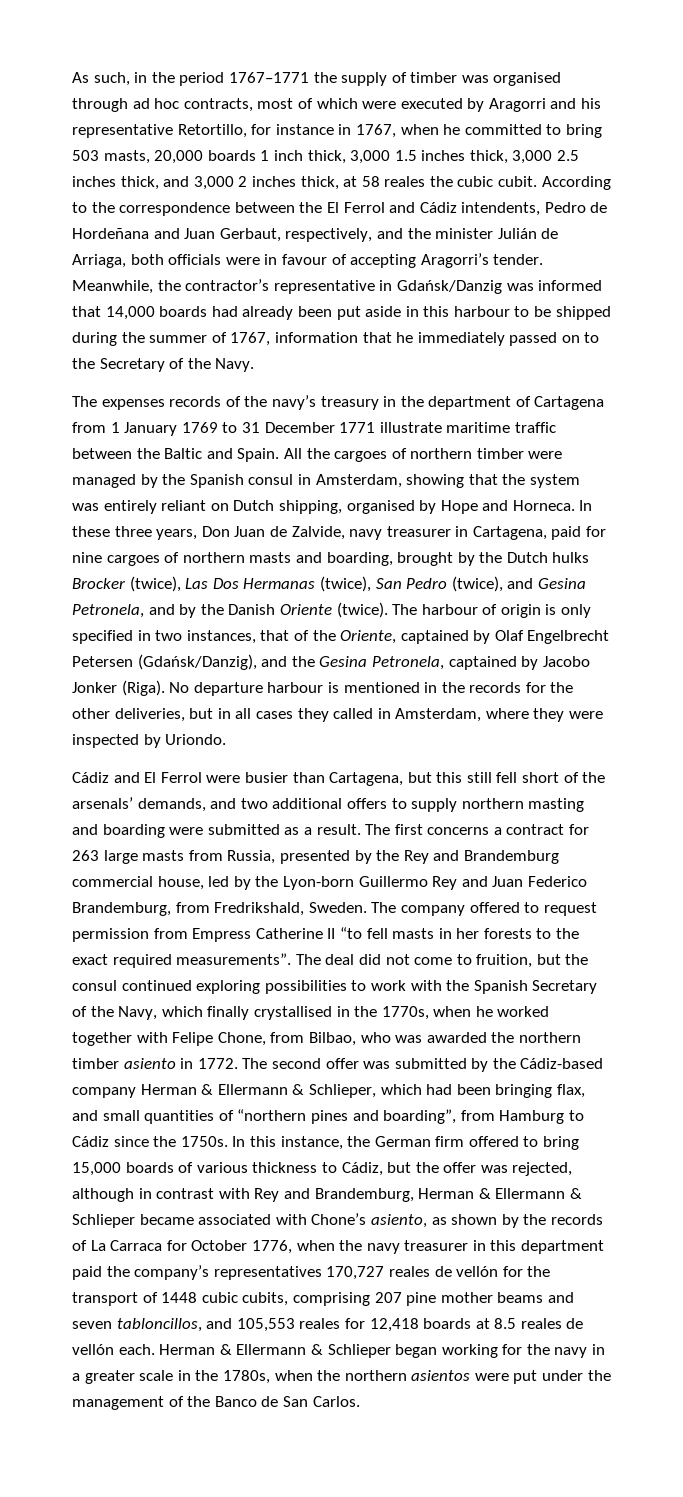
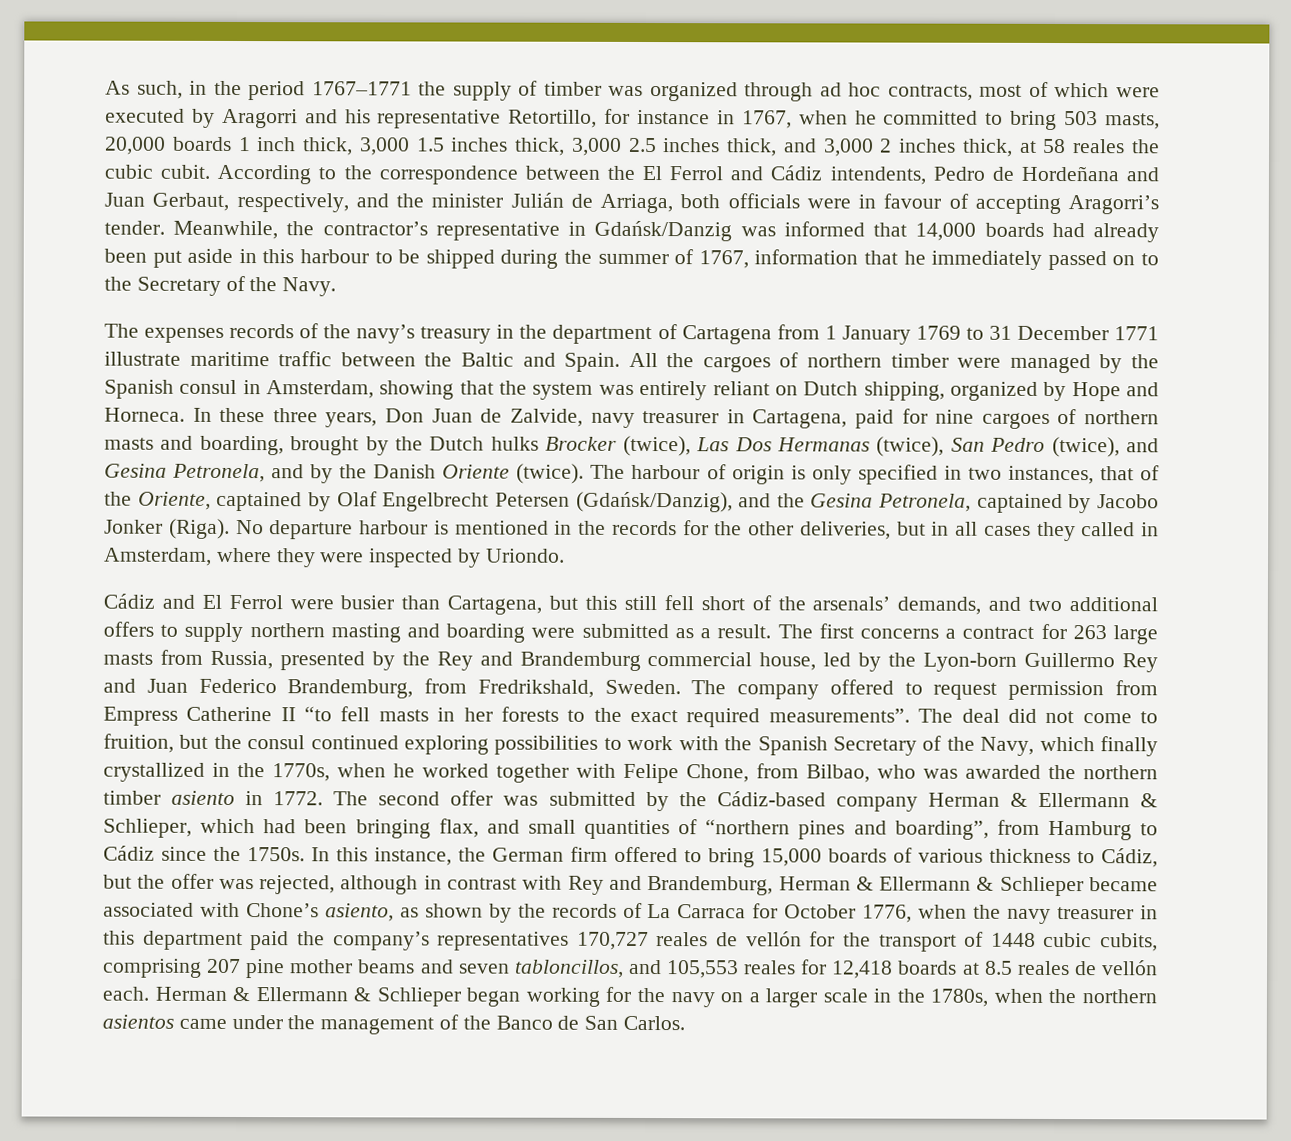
- As such, in the period 1767–1771 the supply of timber was organised through ad hoc contracts, most of which were executed by Aragorri and his representative Retortillo, for instance in 1767, when he committed to bring 503 masts, 20,000 boards 1 inch thick, 3,000 1.5 inches thick, 3,000 2.5 inches thick, and 3,000 2 inches thick, at 58 reales the cubic cubit.
+ As such, in the period 1767–1771 the supply of timber was organized through ad hoc contracts, most of which were executed by Aragorri and his representative Retortillo, for instance in 1767, when he committed to bring 503 masts, 20,000 boards 1 inch thick, 3,000 1.5 inches thick, 3,000 2.5 inches thick, and 3,000 2 inches thick, at 58 reales the cubic cubit.
- All the cargoes of northern timber were managed by the Spanish consul in Amsterdam, showing that the system was entirely reliant on Dutch shipping, organised by Hope and Horneca.
+ All the cargoes of northern timber were managed by the Spanish consul in Amsterdam, showing that the system was entirely reliant on Dutch shipping, organized by Hope and Horneca.
- The deal did not come to fruition, but the consul continued exploring possibilities to work with the Spanish Secretary of the Navy, which finally crystallised in the 1770s, when he worked together with Felipe Chone, from Bilbao, who was awarded the northern timber asiento in 1772.
+ The deal did not come to fruition, but the consul continued exploring possibilities to work with the Spanish Secretary of the Navy, which finally crystallized in the 1770s, when he worked together with Felipe Chone, from Bilbao, who was awarded the northern timber asiento in 1772.
- Herman & Ellermann & Schlieper began working for the navy in a greater scale in the 1780s, when the northern asientos were put under the management of the Banco de San Carlos.
+ Herman & Ellermann & Schlieper began working for the navy on a larger scale in the 1780s, when the northern asientos came under the management of the Banco de San Carlos.

